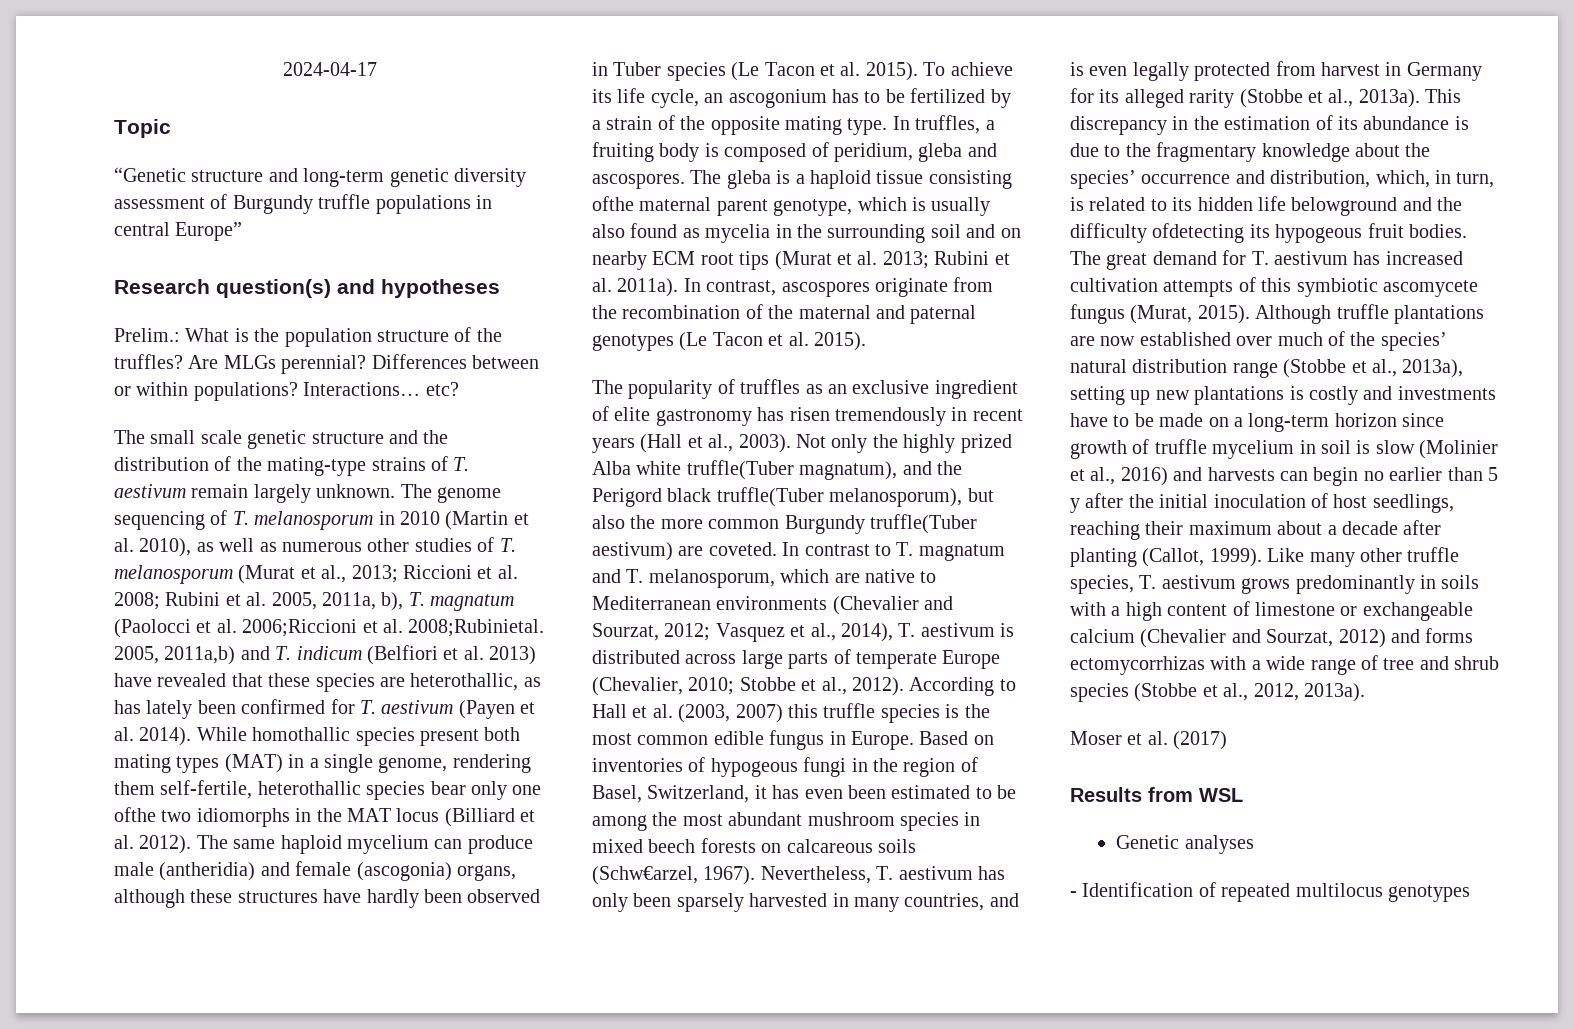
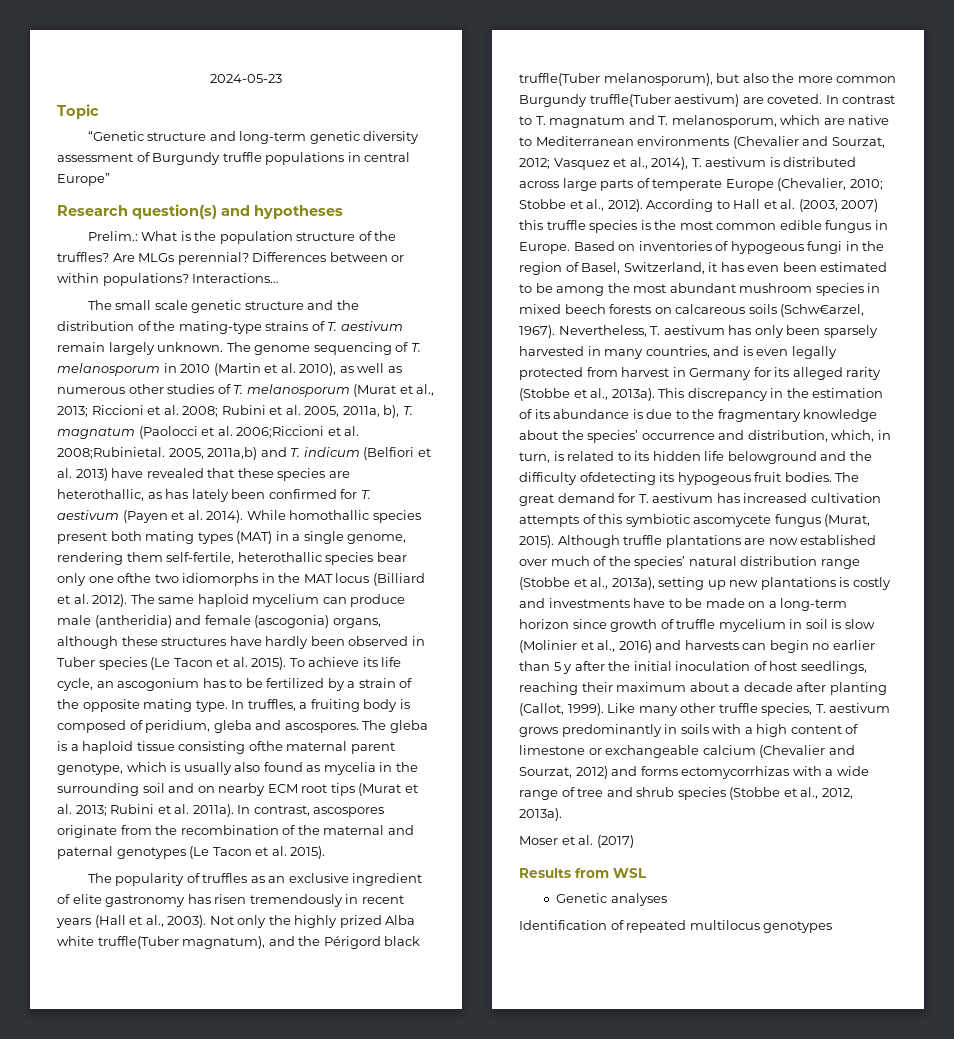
- 2024-04-17
+ 2024-05-23
- Interactions… etc?
+ Interactions…
- Not only the highly prized Alba white truffle(Tuber magnatum), and the Perigord black truffle(Tuber melanosporum), but also the more common Burgundy truffle(Tuber aestivum) are coveted.
+ Not only the highly prized Alba white truffle(Tuber magnatum), and the Périgord black truffle(Tuber melanosporum), but also the more common Burgundy truffle(Tuber aestivum) are coveted.
- - Identification of repeated multilocus genotypes
+ Identification of repeated multilocus genotypes

